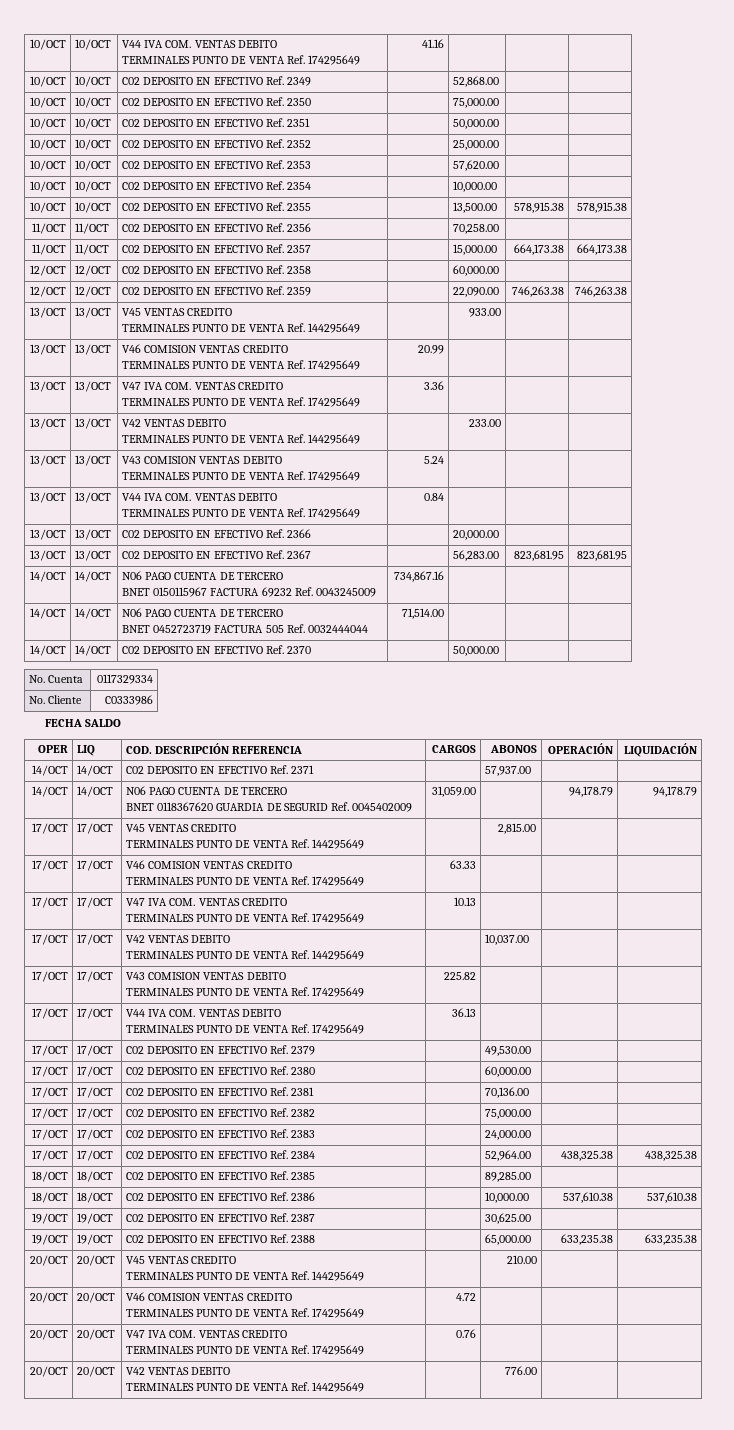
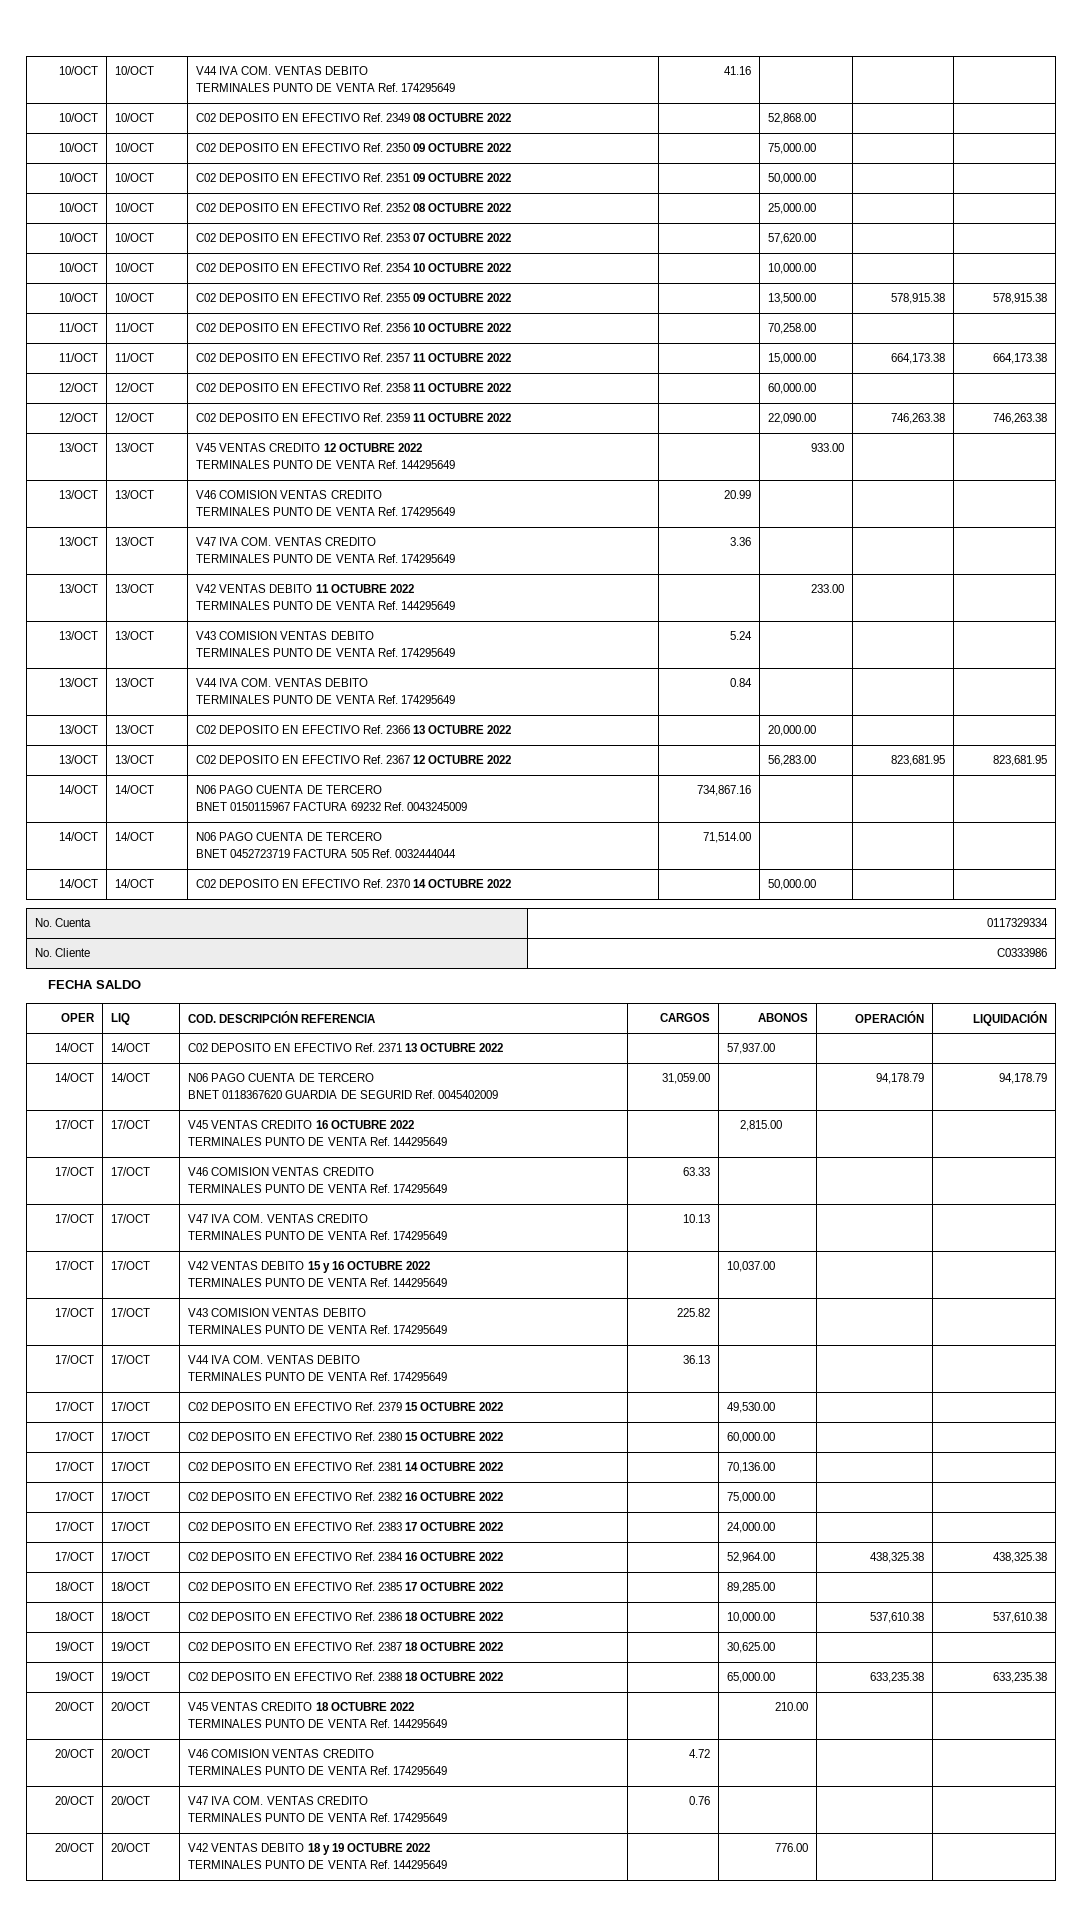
- 10/OCT | 10/OCT | C02 DEPOSITO EN EFECTIVO Ref. 2349 | | 52,868.00 | |
+ 10/OCT | 10/OCT | C02 DEPOSITO EN EFECTIVO Ref. 2349 08 OCTUBRE 2022 | | 52,868.00 | |
- 10/OCT | 10/OCT | C02 DEPOSITO EN EFECTIVO Ref. 2350 | | 75,000.00 | |
+ 10/OCT | 10/OCT | C02 DEPOSITO EN EFECTIVO Ref. 2350 09 OCTUBRE 2022 | | 75,000.00 | |
- 10/OCT | 10/OCT | C02 DEPOSITO EN EFECTIVO Ref. 2351 | | 50,000.00 | |
+ 10/OCT | 10/OCT | C02 DEPOSITO EN EFECTIVO Ref. 2351 09 OCTUBRE 2022 | | 50,000.00 | |
- 10/OCT | 10/OCT | C02 DEPOSITO EN EFECTIVO Ref. 2352 | | 25,000.00 | |
+ 10/OCT | 10/OCT | C02 DEPOSITO EN EFECTIVO Ref. 2352 08 OCTUBRE 2022 | | 25,000.00 | |
- 10/OCT | 10/OCT | C02 DEPOSITO EN EFECTIVO Ref. 2353 | | 57,620.00 | |
+ 10/OCT | 10/OCT | C02 DEPOSITO EN EFECTIVO Ref. 2353 07 OCTUBRE 2022 | | 57,620.00 | |
- 10/OCT | 10/OCT | C02 DEPOSITO EN EFECTIVO Ref. 2354 | | 10,000.00 | |
+ 10/OCT | 10/OCT | C02 DEPOSITO EN EFECTIVO Ref. 2354 10 OCTUBRE 2022 | | 10,000.00 | |
- 10/OCT | 10/OCT | C02 DEPOSITO EN EFECTIVO Ref. 2355 | | 13,500.00 | 578,915.38 | 578,915.38
+ 10/OCT | 10/OCT | C02 DEPOSITO EN EFECTIVO Ref. 2355 09 OCTUBRE 2022 | | 13,500.00 | 578,915.38 | 578,915.38
- 11/OCT | 11/OCT | C02 DEPOSITO EN EFECTIVO Ref. 2356 | | 70,258.00 | |
+ 11/OCT | 11/OCT | C02 DEPOSITO EN EFECTIVO Ref. 2356 10 OCTUBRE 2022 | | 70,258.00 | |
- 11/OCT | 11/OCT | C02 DEPOSITO EN EFECTIVO Ref. 2357 | | 15,000.00 | 664,173.38 | 664,173.38
+ 11/OCT | 11/OCT | C02 DEPOSITO EN EFECTIVO Ref. 2357 11 OCTUBRE 2022 | | 15,000.00 | 664,173.38 | 664,173.38
- 12/OCT | 12/OCT | C02 DEPOSITO EN EFECTIVO Ref. 2358 | | 60,000.00 | |
+ 12/OCT | 12/OCT | C02 DEPOSITO EN EFECTIVO Ref. 2358 11 OCTUBRE 2022 | | 60,000.00 | |
- 12/OCT | 12/OCT | C02 DEPOSITO EN EFECTIVO Ref. 2359 | | 22,090.00 | 746,263.38 | 746,263.38
+ 12/OCT | 12/OCT | C02 DEPOSITO EN EFECTIVO Ref. 2359 11 OCTUBRE 2022 | | 22,090.00 | 746,263.38 | 746,263.38
- 13/OCT | 13/OCT | V45 VENTAS CREDITO
+ 13/OCT | 13/OCT | V45 VENTAS CREDITO 12 OCTUBRE 2022
- 13/OCT | 13/OCT | V42 VENTAS DEBITO
+ 13/OCT | 13/OCT | V42 VENTAS DEBITO 11 OCTUBRE 2022
- 13/OCT | 13/OCT | C02 DEPOSITO EN EFECTIVO Ref. 2366 | | 20,000.00 | |
+ 13/OCT | 13/OCT | C02 DEPOSITO EN EFECTIVO Ref. 2366 13 OCTUBRE 2022 | | 20,000.00 | |
- 13/OCT | 13/OCT | C02 DEPOSITO EN EFECTIVO Ref. 2367 | | 56,283.00 | 823,681.95 | 823,681.95
+ 13/OCT | 13/OCT | C02 DEPOSITO EN EFECTIVO Ref. 2367 12 OCTUBRE 2022 | | 56,283.00 | 823,681.95 | 823,681.95
- 14/OCT | 14/OCT | C02 DEPOSITO EN EFECTIVO Ref. 2370 | | 50,000.00 | |
+ 14/OCT | 14/OCT | C02 DEPOSITO EN EFECTIVO Ref. 2370 14 OCTUBRE 2022 | | 50,000.00 | |
- 14/OCT | 14/OCT | C02 DEPOSITO EN EFECTIVO Ref. 2371 | | 57,937.00 | |
+ 14/OCT | 14/OCT | C02 DEPOSITO EN EFECTIVO Ref. 2371 13 OCTUBRE 2022 | | 57,937.00 | |
- 17/OCT | 17/OCT | V45 VENTAS CREDITO
+ 17/OCT | 17/OCT | V45 VENTAS CREDITO 16 OCTUBRE 2022
- 17/OCT | 17/OCT | V42 VENTAS DEBITO
+ 17/OCT | 17/OCT | V42 VENTAS DEBITO 15 y 16 OCTUBRE 2022
- 17/OCT | 17/OCT | C02 DEPOSITO EN EFECTIVO Ref. 2379 | | 49,530.00 | |
+ 17/OCT | 17/OCT | C02 DEPOSITO EN EFECTIVO Ref. 2379 15 OCTUBRE 2022 | | 49,530.00 | |
- 17/OCT | 17/OCT | C02 DEPOSITO EN EFECTIVO Ref. 2380 | | 60,000.00 | |
+ 17/OCT | 17/OCT | C02 DEPOSITO EN EFECTIVO Ref. 2380 15 OCTUBRE 2022 | | 60,000.00 | |
- 17/OCT | 17/OCT | C02 DEPOSITO EN EFECTIVO Ref. 2381 | | 70,136.00 | |
+ 17/OCT | 17/OCT | C02 DEPOSITO EN EFECTIVO Ref. 2381 14 OCTUBRE 2022 | | 70,136.00 | |
- 17/OCT | 17/OCT | C02 DEPOSITO EN EFECTIVO Ref. 2382 | | 75,000.00 | |
+ 17/OCT | 17/OCT | C02 DEPOSITO EN EFECTIVO Ref. 2382 16 OCTUBRE 2022 | | 75,000.00 | |
- 17/OCT | 17/OCT | C02 DEPOSITO EN EFECTIVO Ref. 2383 | | 24,000.00 | |
+ 17/OCT | 17/OCT | C02 DEPOSITO EN EFECTIVO Ref. 2383 17 OCTUBRE 2022 | | 24,000.00 | |
- 17/OCT | 17/OCT | C02 DEPOSITO EN EFECTIVO Ref. 2384 | | 52,964.00 | 438,325.38 | 438,325.38
+ 17/OCT | 17/OCT | C02 DEPOSITO EN EFECTIVO Ref. 2384 16 OCTUBRE 2022 | | 52,964.00 | 438,325.38 | 438,325.38
- 18/OCT | 18/OCT | C02 DEPOSITO EN EFECTIVO Ref. 2385 | | 89,285.00 | |
+ 18/OCT | 18/OCT | C02 DEPOSITO EN EFECTIVO Ref. 2385 17 OCTUBRE 2022 | | 89,285.00 | |
- 18/OCT | 18/OCT | C02 DEPOSITO EN EFECTIVO Ref. 2386 | | 10,000.00 | 537,610.38 | 537,610.38
+ 18/OCT | 18/OCT | C02 DEPOSITO EN EFECTIVO Ref. 2386 18 OCTUBRE 2022 | | 10,000.00 | 537,610.38 | 537,610.38
- 19/OCT | 19/OCT | C02 DEPOSITO EN EFECTIVO Ref. 2387 | | 30,625.00 | |
+ 19/OCT | 19/OCT | C02 DEPOSITO EN EFECTIVO Ref. 2387 18 OCTUBRE 2022 | | 30,625.00 | |
- 19/OCT | 19/OCT | C02 DEPOSITO EN EFECTIVO Ref. 2388 | | 65,000.00 | 633,235.38 | 633,235.38
+ 19/OCT | 19/OCT | C02 DEPOSITO EN EFECTIVO Ref. 2388 18 OCTUBRE 2022 | | 65,000.00 | 633,235.38 | 633,235.38
- 20/OCT | 20/OCT | V45 VENTAS CREDITO
+ 20/OCT | 20/OCT | V45 VENTAS CREDITO 18 OCTUBRE 2022
- 20/OCT | 20/OCT | V42 VENTAS DEBITO
+ 20/OCT | 20/OCT | V42 VENTAS DEBITO 18 y 19 OCTUBRE 2022

